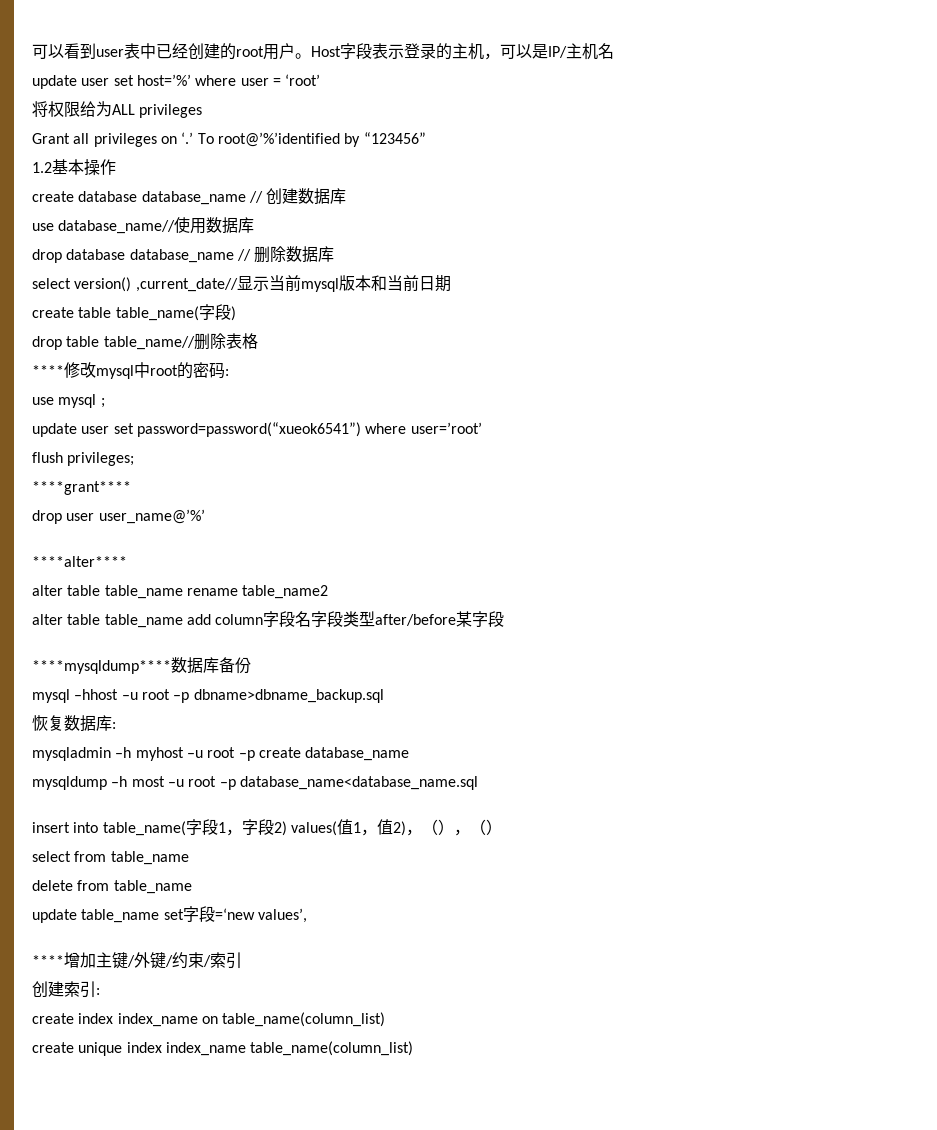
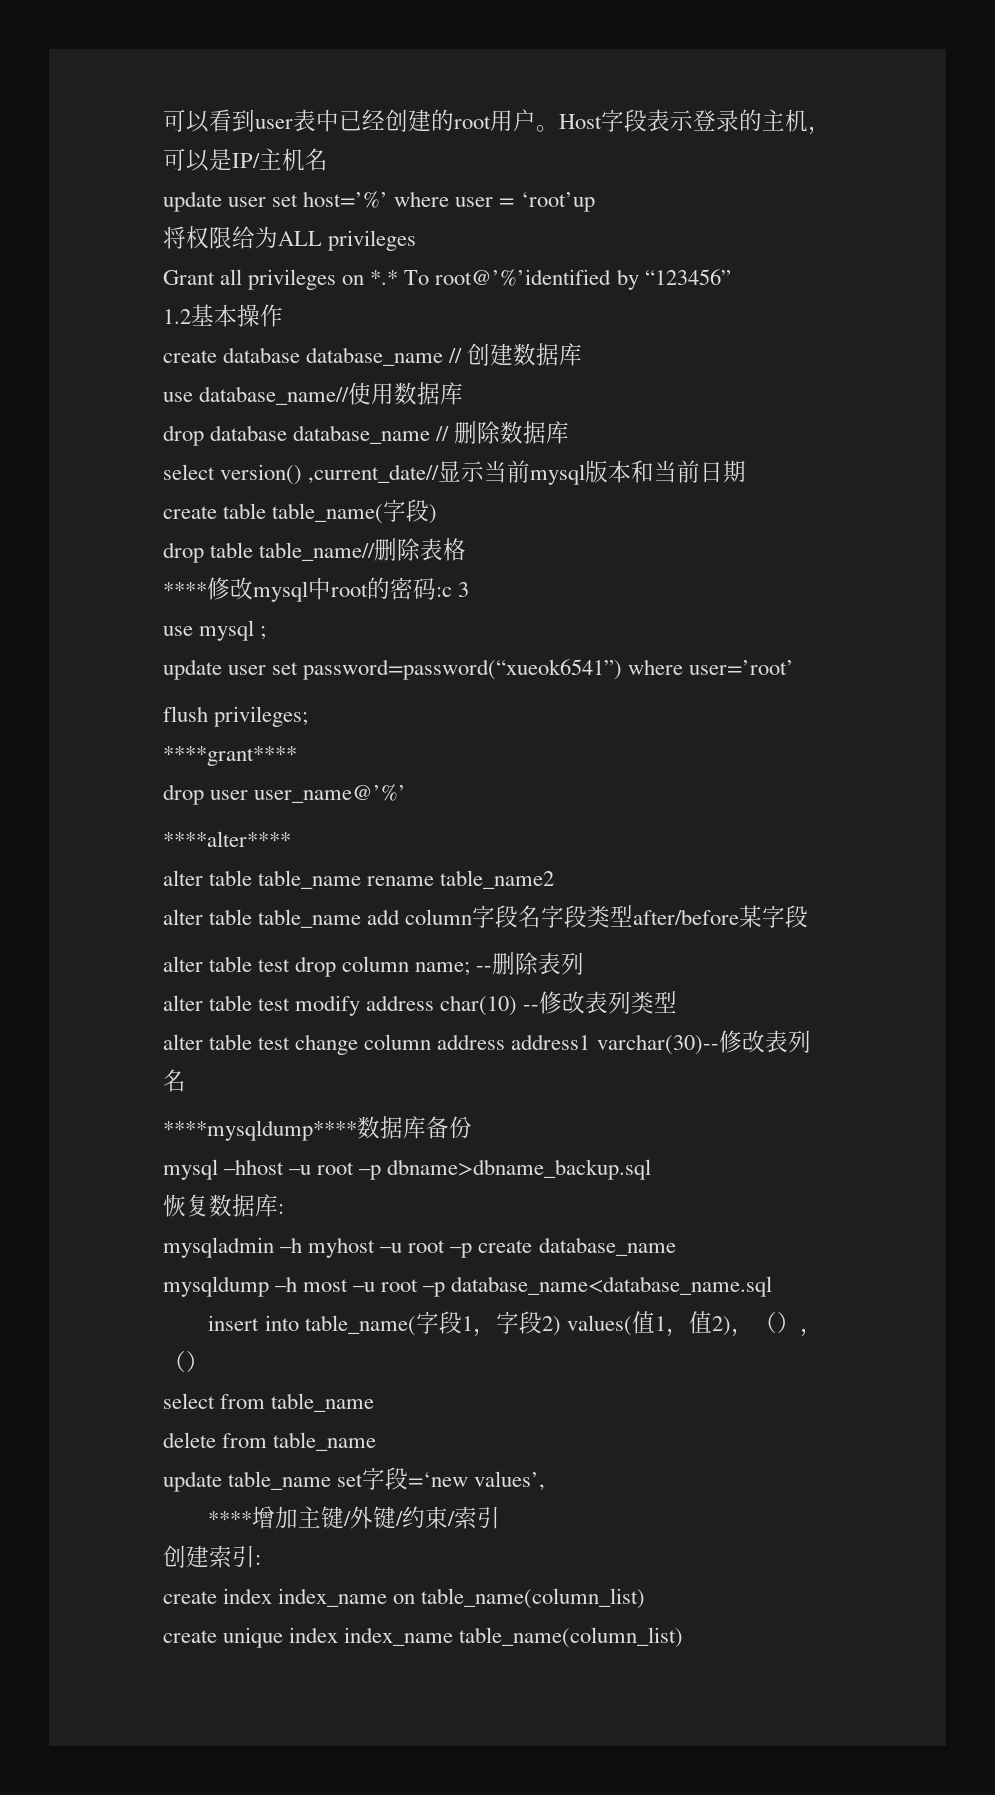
- update user set host=’%’ where user = ‘root’
+ update user set host=’%’ where user = ‘root’up
- Grant all privileges on ‘.’ To root@’%’identified by “123456”
+ Grant all privileges on *.* To root@’%’identified by “123456”
- ****修改mysql中root的密码:
+ ****修改mysql中root的密码:c 3
+ alter table test drop column name; --删除表列
+ alter table test modify address char(10) --修改表列类型
+ alter table test change column address address1 varchar(30)--修改表列名

